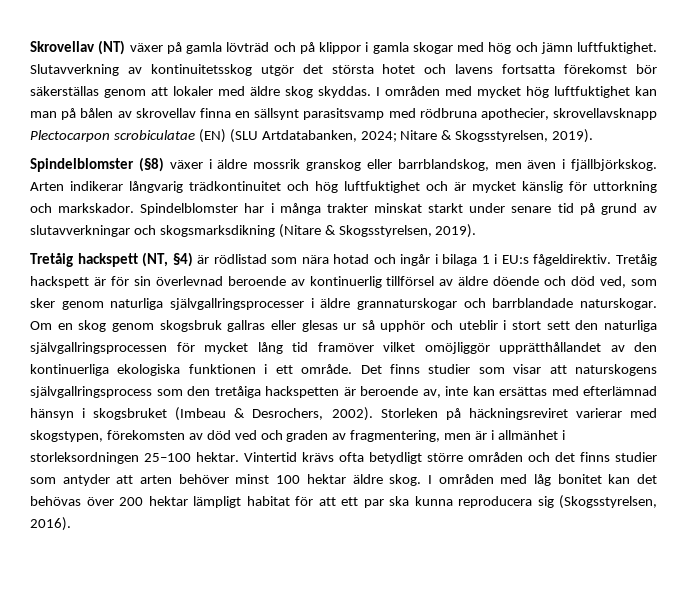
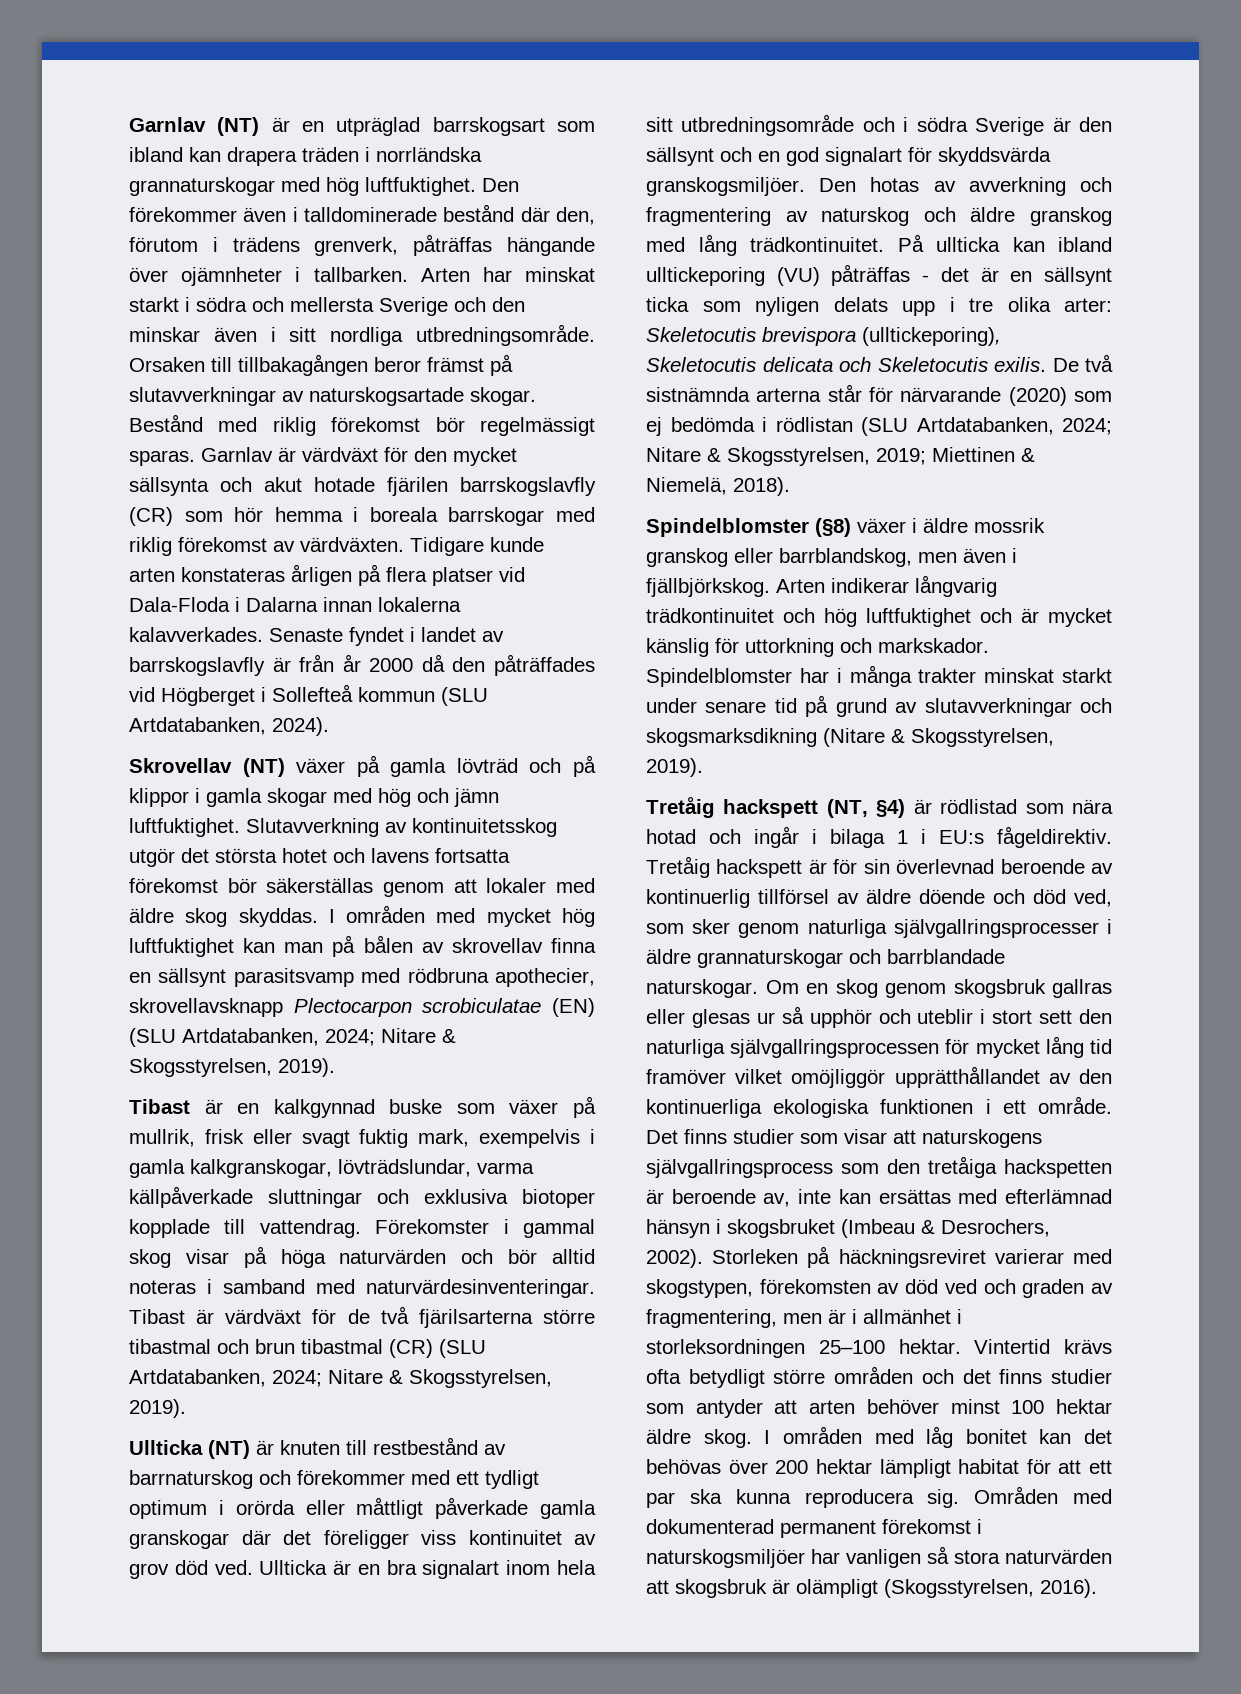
+ Garnlav (NT) är en utpräglad barrskogsart som ibland kan drapera träden i norrländska grannaturskogar med hög luftfuktighet. Den förekommer även i talldominerade bestånd där den, förutom i trädens grenverk, påträffas hängande över ojämnheter i tallbarken. Arten har minskat starkt i södra och mellersta Sverige och den minskar även i sitt nordliga utbredningsområde. Orsaken till tillbakagången beror främst på slutavverkningar av naturskogsartade skogar. Bestånd med riklig förekomst bör regelmässigt sparas. Garnlav är värdväxt för den mycket sällsynta och akut hotade fjärilen barrskogslavfly (CR) som hör hemma i boreala barrskogar med riklig förekomst av värdväxten. Tidigare kunde arten konstateras årligen på flera platser vid Dala-Floda i Dalarna innan lokalerna kalavverkades. Senaste fyndet i landet av barrskogslavfly är från år 2000 då den påträffades vid Högberget i Sollefteå kommun (SLU Artdatabanken, 2024).
+ Tibast är en kalkgynnad buske som växer på mullrik, frisk eller svagt fuktig mark, exempelvis i gamla kalkgranskogar, lövträdslundar, varma källpåverkade sluttningar och exklusiva biotoper kopplade till vattendrag. Förekomster i gammal skog visar på höga naturvärden och bör alltid noteras i samband med naturvärdesinventeringar. Tibast är värdväxt för de två fjärilsarterna större tibastmal och brun tibastmal (CR) (SLU Artdatabanken, 2024; Nitare & Skogsstyrelsen, 2019).
+ Ullticka (NT) är knuten till restbestånd av barrnaturskog och förekommer med ett tydligt optimum i orörda eller måttligt påverkade gamla granskogar där det föreligger viss kontinuitet av grov död ved. Ullticka är en bra signalart inom hela sitt utbredningsområde och i södra Sverige är den sällsynt och en god signalart för skyddsvärda granskogsmiljöer. Den hotas av avverkning och fragmentering av naturskog och äldre granskog med lång trädkontinuitet. På ullticka kan ibland ulltickeporing (VU) påträffas - det är en sällsynt ticka som nyligen delats upp i tre olika arter: Skeletocutis brevispora (ulltickeporing), Skeletocutis delicata och Skeletocutis exilis. De två sistnämnda arterna står för närvarande (2020) som ej bedömda i rödlistan (SLU Artdatabanken, 2024; Nitare & Skogsstyrelsen, 2019; Miettinen & Niemelä, 2018).
- I områden med låg bonitet kan det behövas över 200 hektar lämpligt habitat för att ett par ska kunna reproducera sig (Skogsstyrelsen, 2016).
+ I områden med låg bonitet kan det behövas över 200 hektar lämpligt habitat för att ett par ska kunna reproducera sig. Områden med dokumenterad permanent förekomst i naturskogsmiljöer har vanligen så stora naturvärden att skogsbruk är olämpligt (Skogsstyrelsen, 2016).

